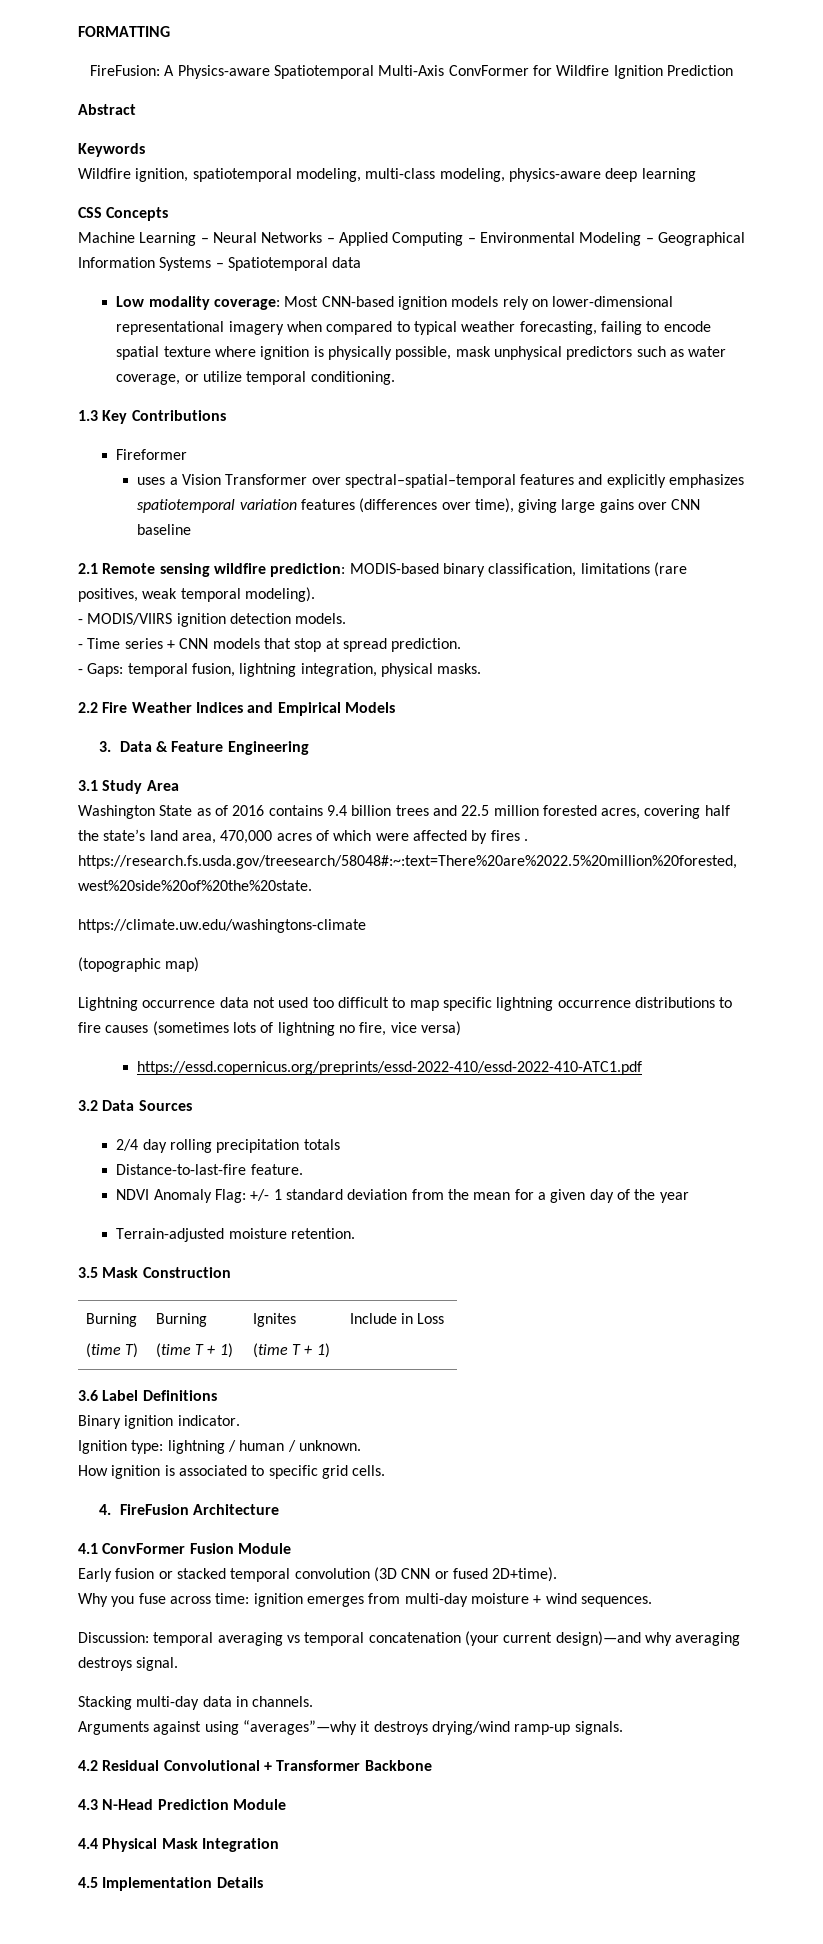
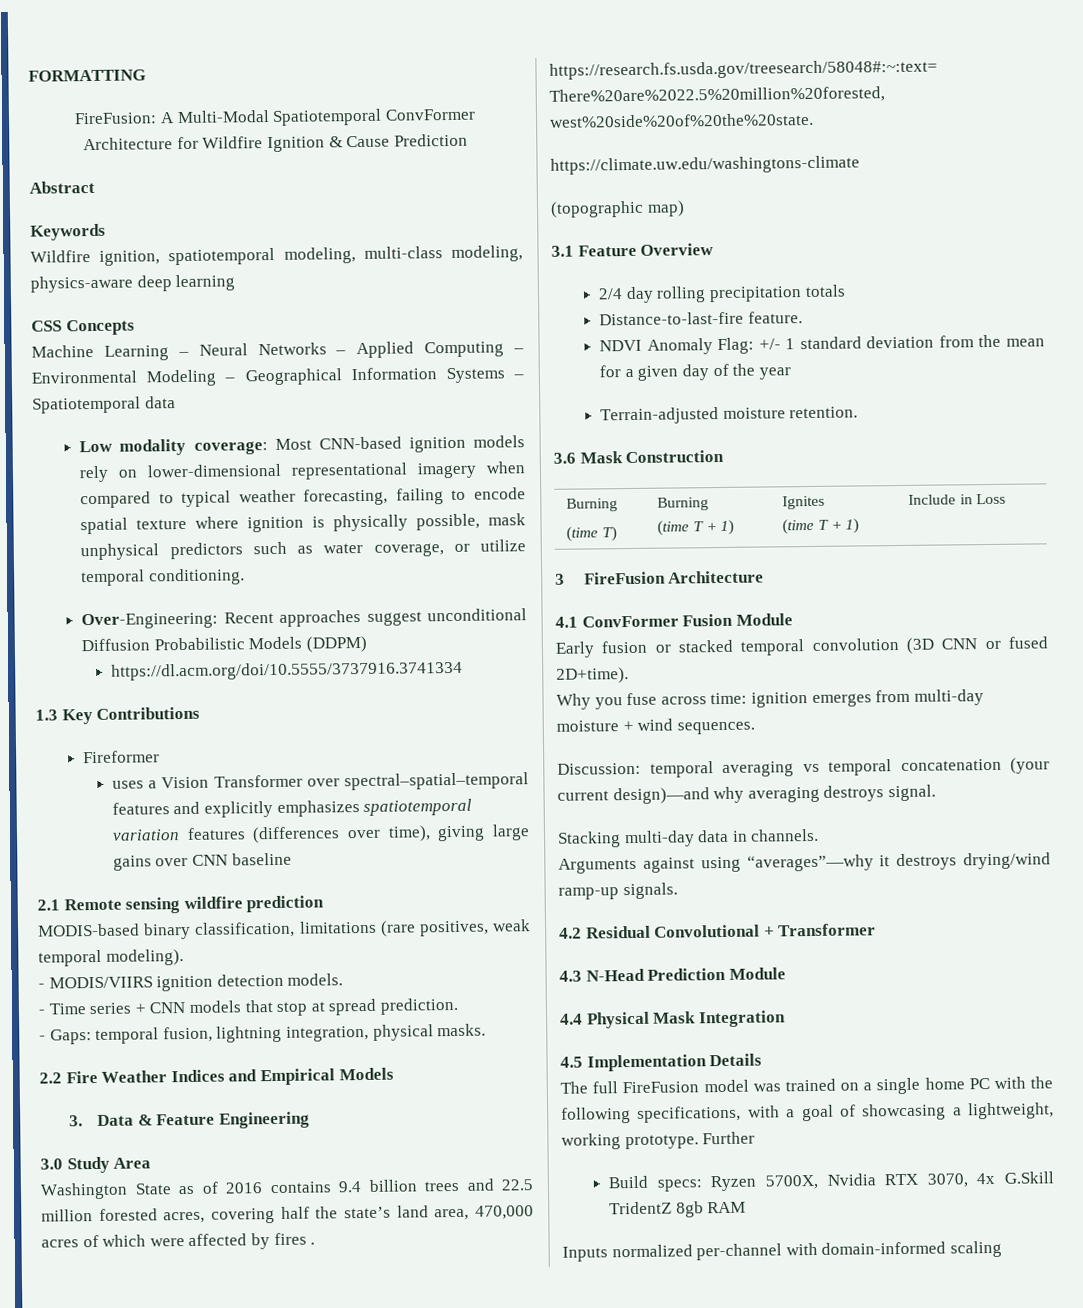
- FireFusion: A Physics-aware Spatiotemporal Multi-Axis ConvFormer for Wildfire Ignition Prediction
+ FireFusion: A Multi-Modal Spatiotemporal ConvFormer Architecture for Wildfire Ignition & Cause Prediction
+ Over-Engineering: Recent approaches suggest unconditional Diffusion Probabilistic Models (DDPM)
+ https://dl.acm.org/doi/10.5555/3737916.3741334
- 2.1 Remote sensing wildfire prediction: MODIS-based binary classification, limitations (rare positives, weak temporal modeling).
+ 2.1 Remote sensing wildfire prediction
+ MODIS-based binary classification, limitations (rare positives, weak temporal modeling).
- 3.1 Study Area
+ 3.0 Study Area
- Lightning occurrence data not used too difficult to map specific lightning occurrence distributions to fire causes (sometimes lots of lightning no fire, vice versa)
- https://essd.copernicus.org/preprints/essd-2022-410/essd-2022-410-ATC1.pdf
- 3.2 Data Sources
+ 3.1 Feature Overview
- 3.5 Mask Construction
+ 3.6 Mask Construction
- 3.6 Label Definitions
- Binary ignition indicator.
- Ignition type: lightning / human / unknown.
- How ignition is associated to specific grid cells.
- 4. FireFusion Architecture
+ 3 FireFusion Architecture
- 4.2 Residual Convolutional + Transformer Backbone
+ 4.2 Residual Convolutional + Transformer
+ The full FireFusion model was trained on a single home PC with the following specifications, with a goal of showcasing a lightweight, working prototype. Further
+ Build specs: Ryzen 5700X, Nvidia RTX 3070, 4x G.Skill TridentZ 8gb RAM
+ Inputs normalized per-channel with domain-informed scaling

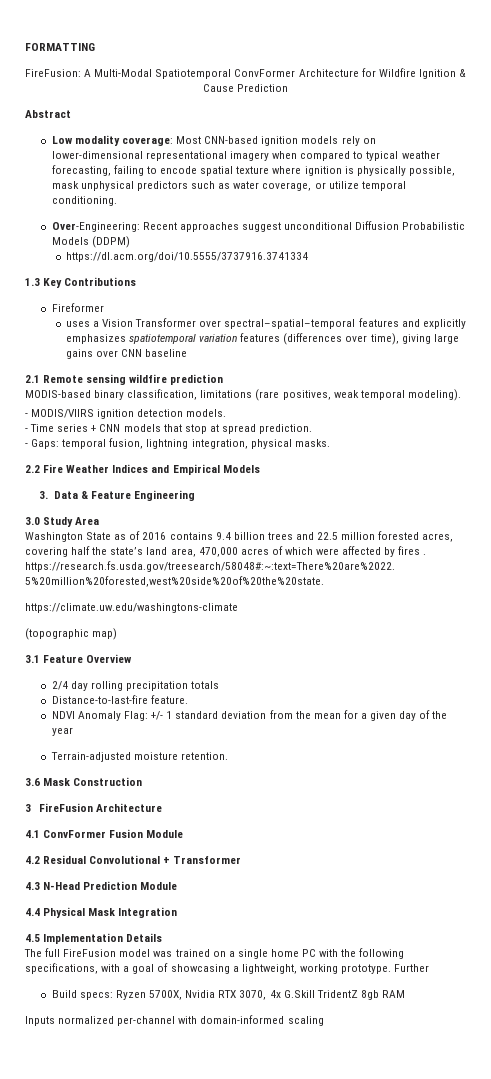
- Keywords
- Wildfire ignition, spatiotemporal modeling, multi-class modeling, physics-aware deep learning
- CSS Concepts
- Machine Learning – Neural Networks – Applied Computing – Environmental Modeling – Geographical Information Systems – Spatiotemporal data
  3.6 Mask Construction
- Burning
- (time T) | Burning
- (time T + 1) | Ignites
- (time T + 1) | Include in Loss
- Early fusion or stacked temporal convolution (3D CNN or fused 2D+time).
- Why you fuse across time: ignition emerges from multi-day moisture + wind sequences.
- Discussion: temporal averaging vs temporal concatenation (your current design)—and why averaging destroys signal.
- Stacking multi-day data in channels.
- Arguments against using “averages”—why it destroys drying/wind ramp-up signals.

